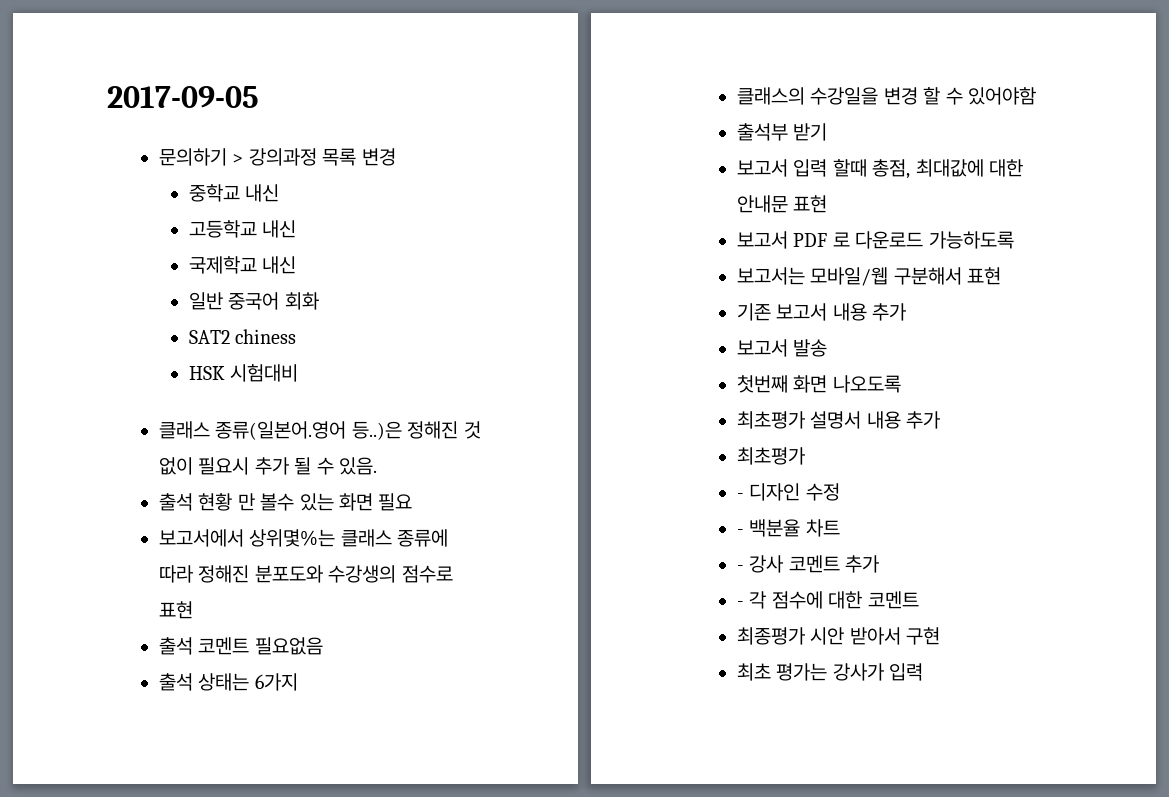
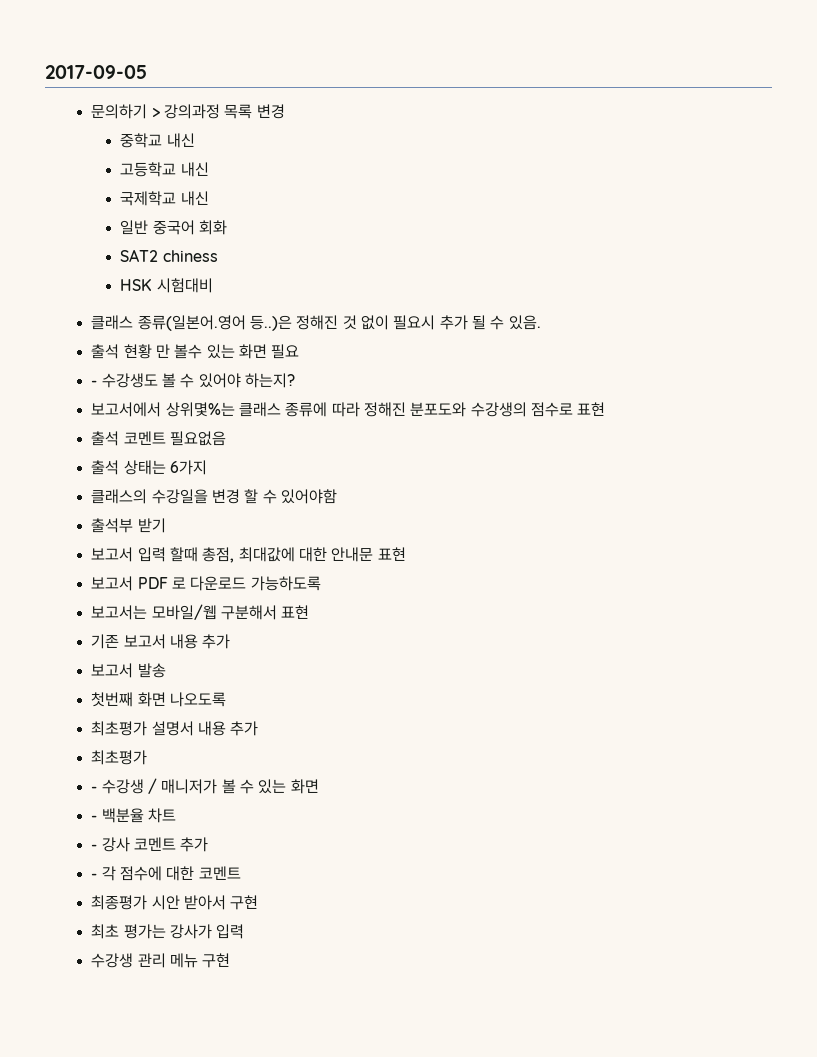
+ - 수강생도 볼 수 있어야 하는지?
- - 디자인 수정
+ - 수강생 / 매니저가 볼 수 있는 화면
+ 수강생 관리 메뉴 구현

